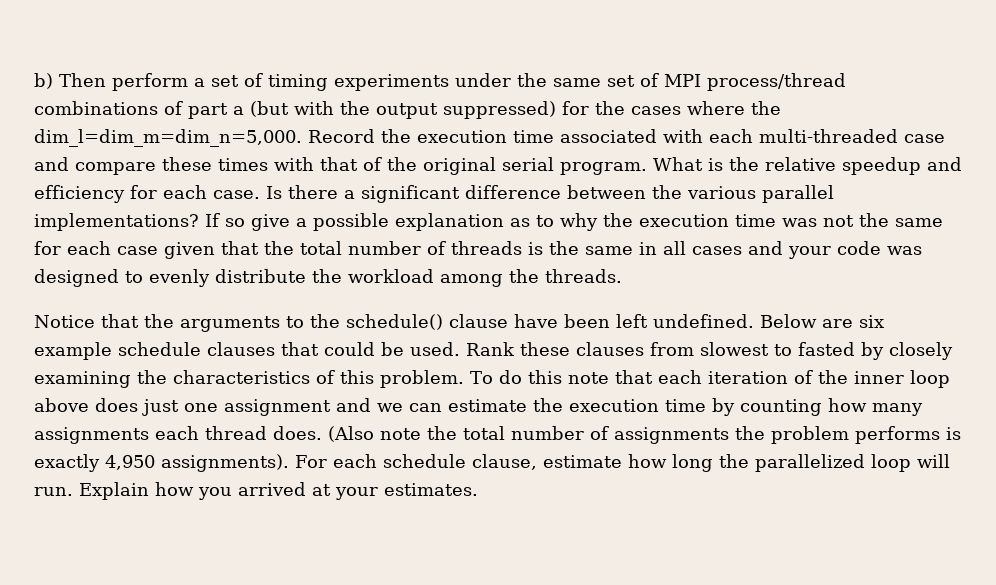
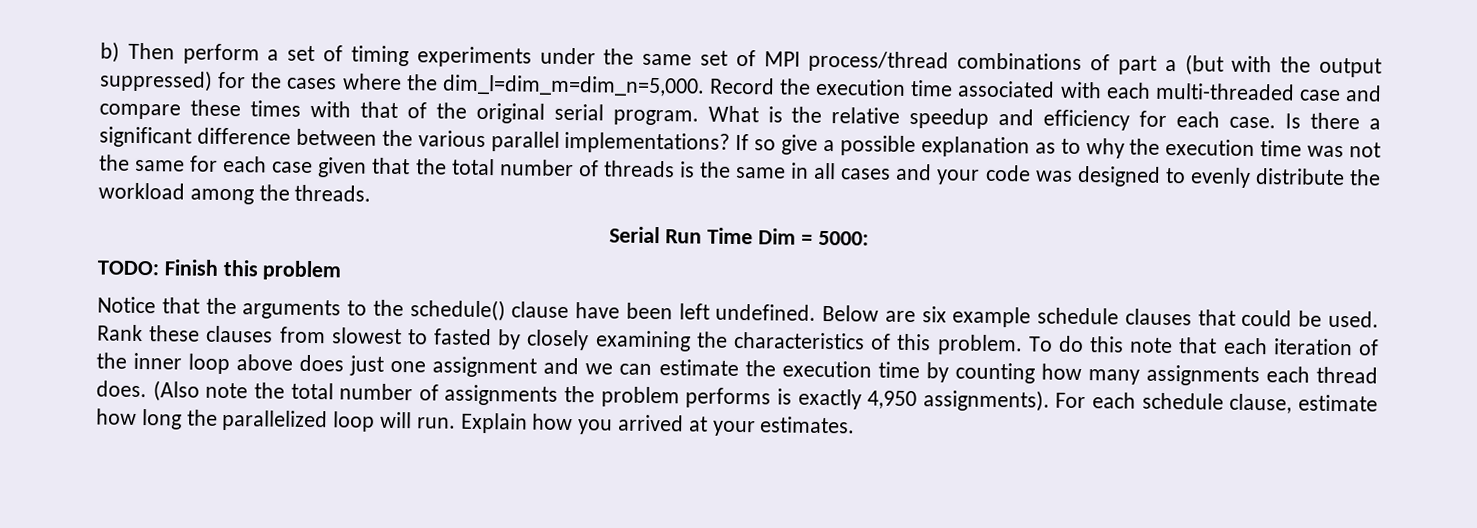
+ Serial Run Time Dim = 5000:
+ TODO: Finish this problem

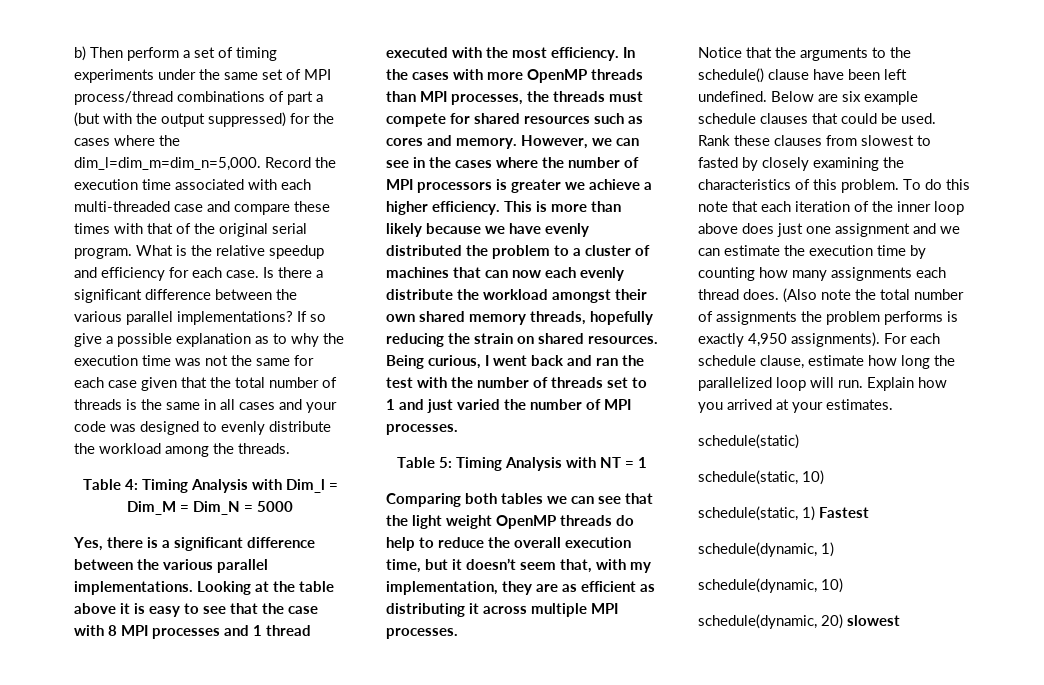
- Serial Run Time Dim = 5000:
- TODO: Finish this problem
+ Table 4: Timing Analysis with Dim_l = Dim_M = Dim_N = 5000
+ Yes, there is a significant difference between the various parallel implementations. Looking at the table above it is easy to see that the case with 8 MPI processes and 1 thread executed with the most efficiency. In the cases with more OpenMP threads than MPI processes, the threads must compete for shared resources such as cores and memory. However, we can see in the cases where the number of MPI processors is greater we achieve a higher efficiency. This is more than likely because we have evenly distributed the problem to a cluster of machines that can now each evenly distribute the workload amongst their own shared memory threads, hopefully reducing the strain on shared resources. Being curious, I went back and ran the test with the number of threads set to 1 and just varied the number of MPI processes.
+ Table 5: Timing Analysis with NT = 1
+ Comparing both tables we can see that the light weight OpenMP threads do help to reduce the overall execution time, but it doesn’t seem that, with my implementation, they are as efficient as distributing it across multiple MPI processes.
+ schedule(static)
+ schedule(static, 10)
+ schedule(static, 1) Fastest
+ schedule(dynamic, 1)
+ schedule(dynamic, 10)
+ schedule(dynamic, 20) slowest

